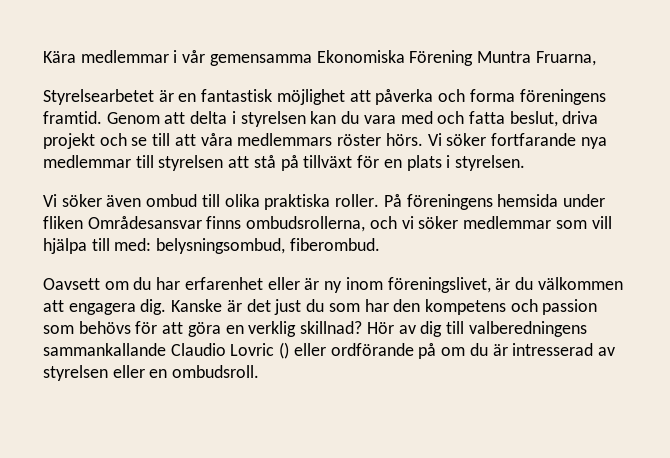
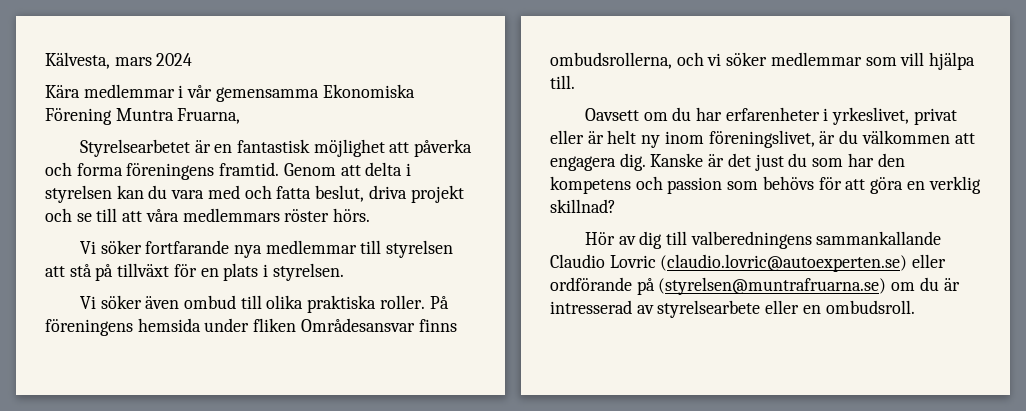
+ Kälvesta, mars 2024
- Genom att delta i styrelsen kan du vara med och fatta beslut, driva projekt och se till att våra medlemmars röster hörs. Vi söker fortfarande nya medlemmar till styrelsen att stå på tillväxt för en plats i styrelsen.
+ Genom att delta i styrelsen kan du vara med och fatta beslut, driva projekt och se till att våra medlemmars röster hörs.
+ Vi söker fortfarande nya medlemmar till styrelsen att stå på tillväxt för en plats i styrelsen.
- På föreningens hemsida under fliken Områdesansvar finns ombudsrollerna, och vi söker medlemmar som vill hjälpa till med: belysningsombud, fiberombud.
+ På föreningens hemsida under fliken Områdesansvar finns ombudsrollerna, och vi söker medlemmar som vill hjälpa till.
- Oavsett om du har erfarenhet eller är ny inom föreningslivet, är du välkommen att engagera dig.
+ Oavsett om du har erfarenheter i yrkeslivet, privat eller är helt ny inom föreningslivet, är du välkommen att engagera dig.
- Kanske är det just du som har den kompetens och passion som behövs för att göra en verklig skillnad? Hör av dig till valberedningens sammankallande Claudio Lovric () eller ordförande på om du är intresserad av styrelsen eller en ombudsroll.
+ Kanske är det just du som har den kompetens och passion som behövs för att göra en verklig skillnad?
+ Hör av dig till valberedningens sammankallande Claudio Lovric (claudio.lovric@autoexperten.se) eller ordförande på (styrelsen@muntrafruarna.se) om du är intresserad av styrelsearbete eller en ombudsroll.

